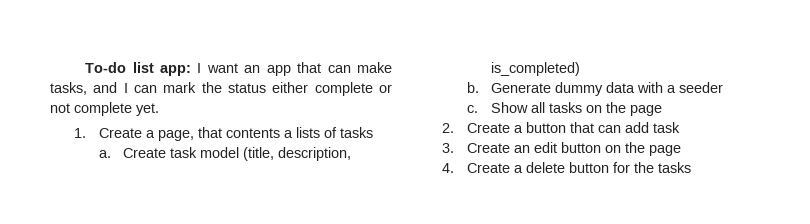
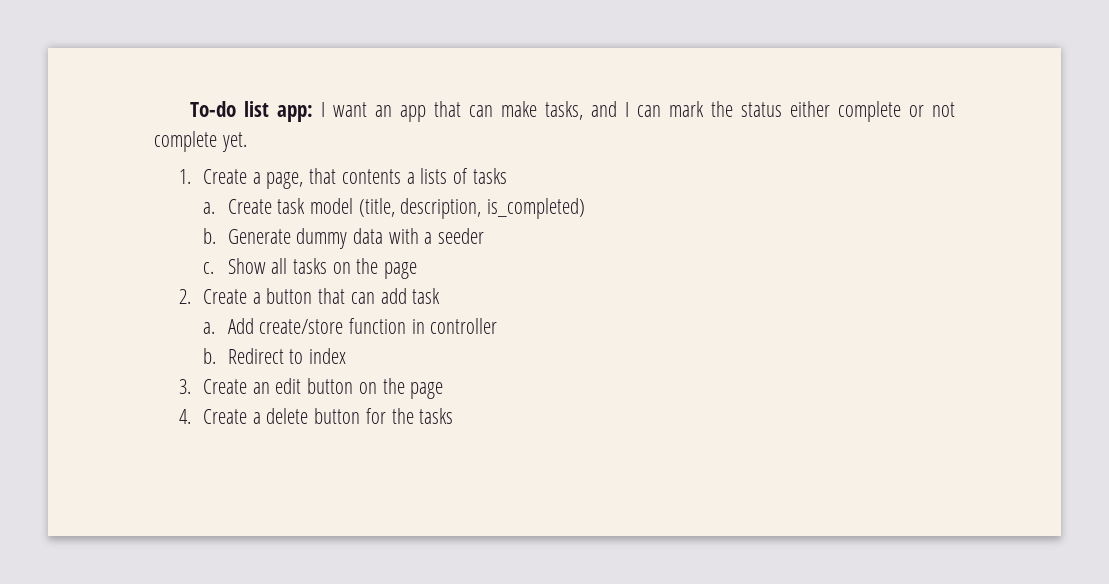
+ a. Add create/store function in controller
+ b. Redirect to index

